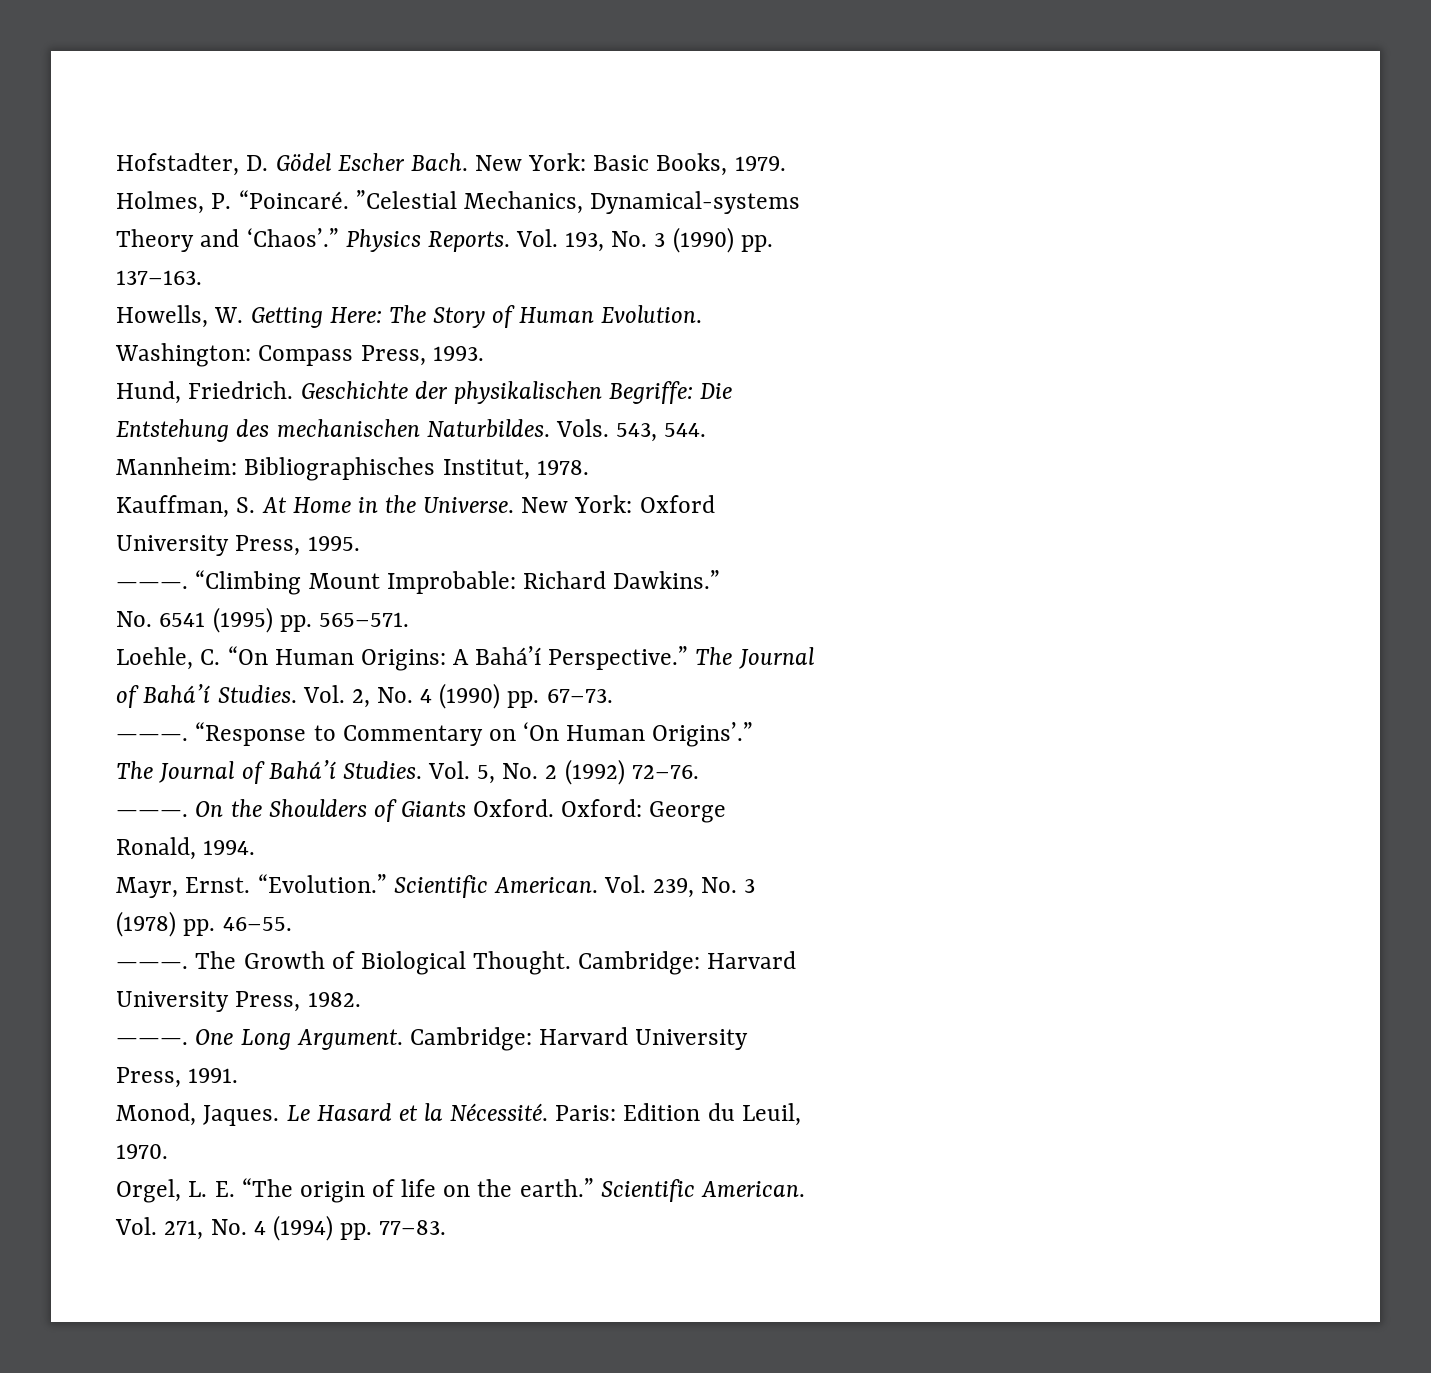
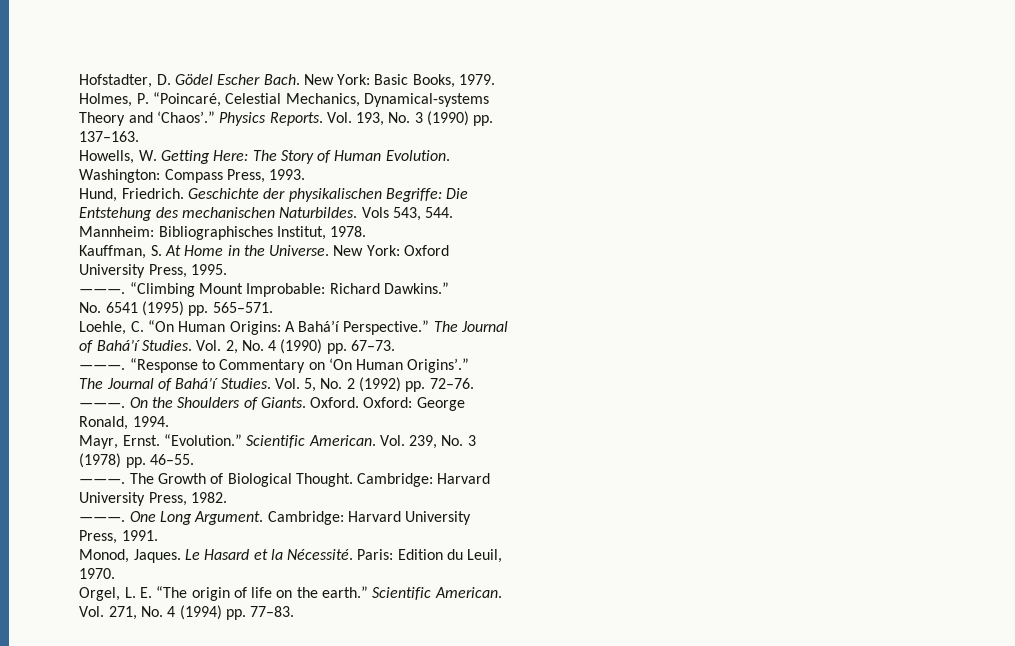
- Holmes, P. “Poincaré. ”Celestial Mechanics, Dynamical-systems
+ Holmes, P. “Poincaré, Celestial Mechanics, Dynamical-systems
- Vols. 543, 544.
+ Vols 543, 544.
- Vol. 5, No. 2 (1992) 72–76.
+ Vol. 5, No. 2 (1992) pp. 72–76.
- On the Shoulders of Giants Oxford.
+ On the Shoulders of Giants. Oxford.

